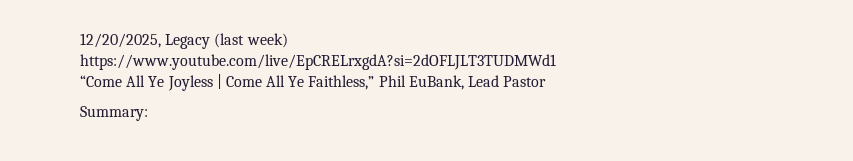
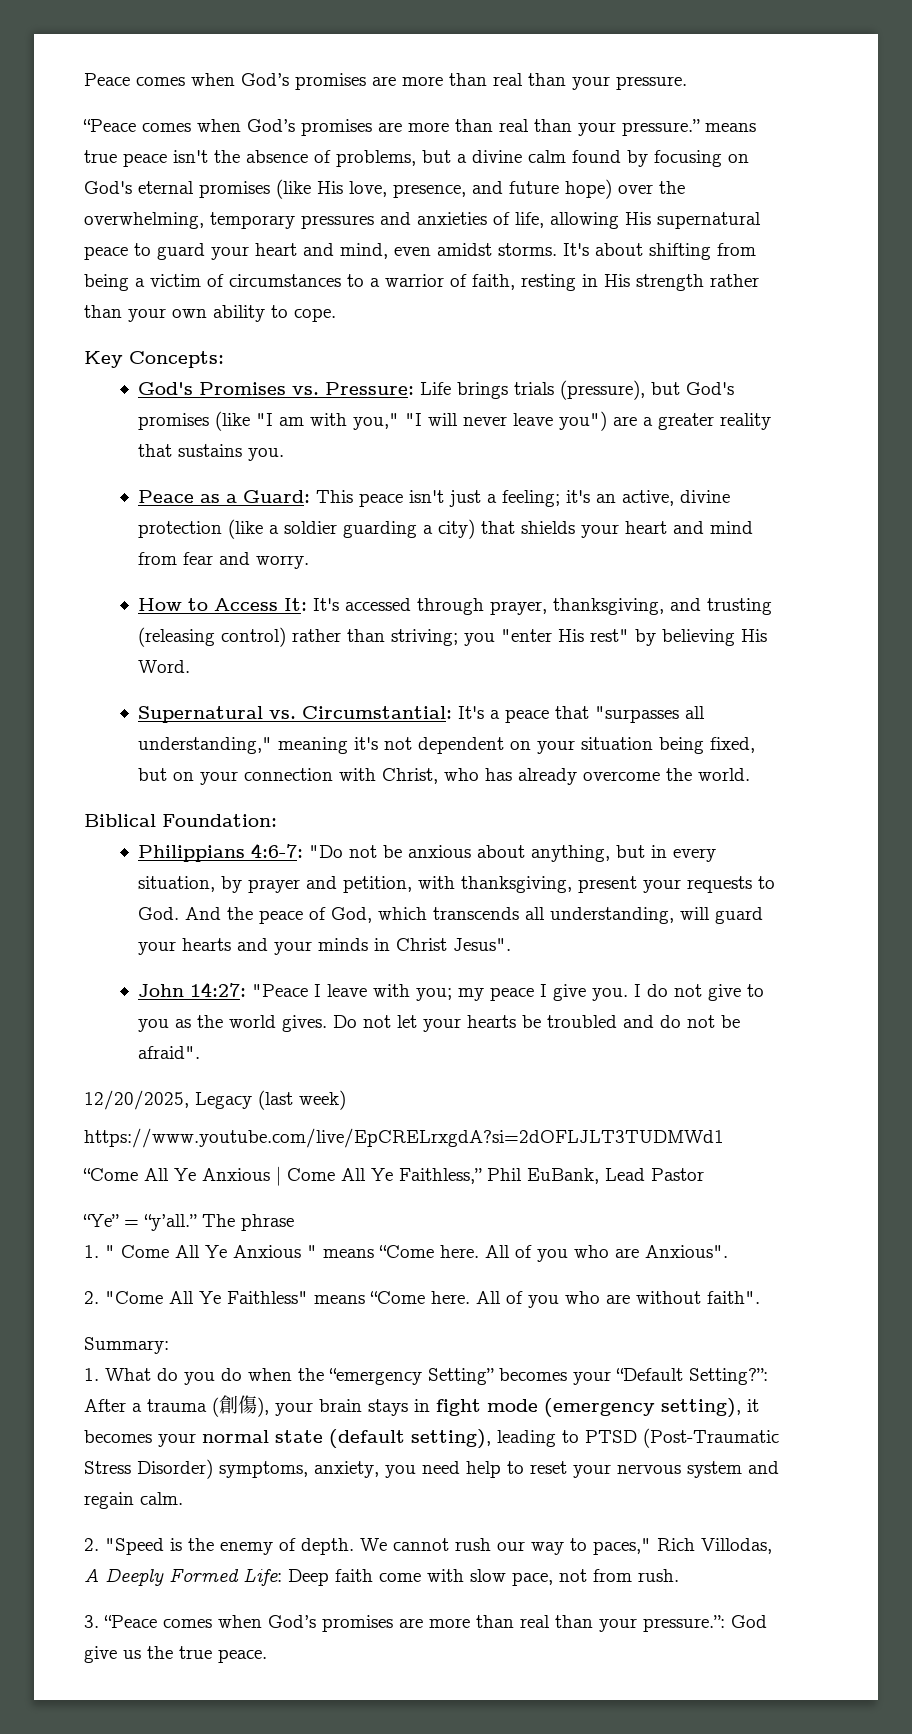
+ Peace comes when God’s promises are more than real than your pressure.
+ “Peace comes when God’s promises are more than real than your pressure.” means true peace isn't the absence of problems, but a divine calm found by focusing on God's eternal promises (like His love, presence, and future hope) over the overwhelming, temporary pressures and anxieties of life, allowing His supernatural peace to guard your heart and mind, even amidst storms. It's about shifting from being a victim of circumstances to a warrior of faith, resting in His strength rather than your own ability to cope.
+ Key Concepts:
+ God's Promises vs. Pressure: Life brings trials (pressure), but God's promises (like "I am with you," "I will never leave you") are a greater reality that sustains you.
+ Peace as a Guard: This peace isn't just a feeling; it's an active, divine protection (like a soldier guarding a city) that shields your heart and mind from fear and worry.
+ How to Access It: It's accessed through prayer, thanksgiving, and trusting (releasing control) rather than striving; you "enter His rest" by believing His Word.
+ Supernatural vs. Circumstantial: It's a peace that "surpasses all understanding," meaning it's not dependent on your situation being fixed, but on your connection with Christ, who has already overcome the world.
+ Biblical Foundation:
+ Philippians 4:6-7: "Do not be anxious about anything, but in every situation, by prayer and petition, with thanksgiving, present your requests to God. And the peace of God, which transcends all understanding, will guard your hearts and your minds in Christ Jesus".
+ John 14:27: "Peace I leave with you; my peace I give you. I do not give to you as the world gives. Do not let your hearts be troubled and do not be afraid".
- “Come All Ye Joyless | Come All Ye Faithless,” Phil EuBank, Lead Pastor
+ “Come All Ye Anxious | Come All Ye Faithless,” Phil EuBank, Lead Pastor
+ “Ye” = “y’all.” The phrase
+ 1. " Come All Ye Anxious " means “Come here. All of you who are Anxious".
+ 2. "Come All Ye Faithless" means “Come here. All of you who are without faith".
  Summary:
+ 1. What do you do when the “emergency Setting” becomes your “Default Setting?”: After a trauma (創傷), your brain stays in fight mode (emergency setting), it becomes your normal state (default setting), leading to PTSD (Post-Traumatic Stress Disorder) symptoms, anxiety, you need help to reset your nervous system and regain calm.
+ 2. "Speed is the enemy of depth. We cannot rush our way to paces," Rich Villodas, A Deeply Formed Life: Deep faith come with slow pace, not from rush.
+ 3. “Peace comes when God’s promises are more than real than your pressure.”: God give us the true peace.

